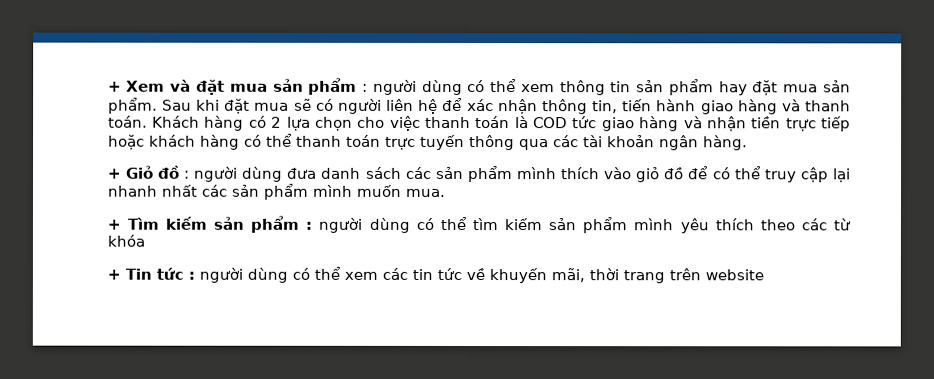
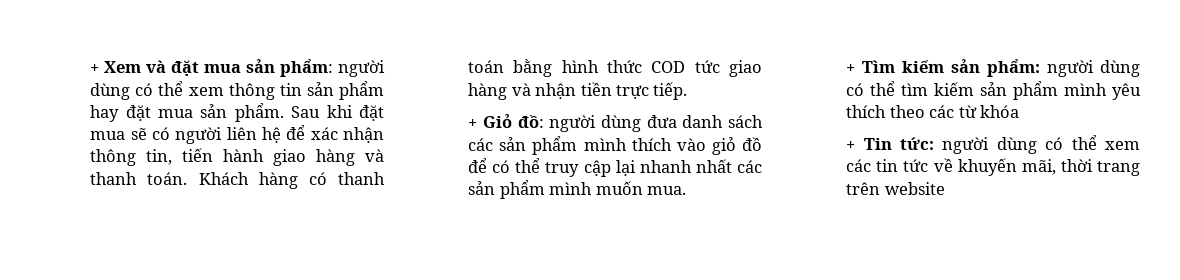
- + Xem và đặt mua sản phẩm : người dùng có thể xem thông tin sản phẩm hay đặt mua sản phẩm.
+ + Xem và đặt mua sản phẩm: người dùng có thể xem thông tin sản phẩm hay đặt mua sản phẩm.
- Khách hàng có 2 lựa chọn cho việc thanh toán là COD tức giao hàng và nhận tiền trực tiếp hoặc khách hàng có thể thanh toán trực tuyến thông qua các tài khoản ngân hàng.
+ Khách hàng có thanh toán bằng hình thức COD tức giao hàng và nhận tiền trực tiếp.
- + Giỏ đồ : người dùng đưa danh sách các sản phẩm mình thích vào giỏ đồ để có thể truy cập lại nhanh nhất các sản phẩm mình muốn mua.
+ + Giỏ đồ: người dùng đưa danh sách các sản phẩm mình thích vào giỏ đồ để có thể truy cập lại nhanh nhất các sản phẩm mình muốn mua.
- + Tìm kiếm sản phẩm : người dùng có thể tìm kiếm sản phẩm mình yêu thích theo các từ khóa
+ + Tìm kiếm sản phẩm: người dùng có thể tìm kiếm sản phẩm mình yêu thích theo các từ khóa
- + Tin tức : người dùng có thể xem các tin tức về khuyến mãi, thời trang trên website
+ + Tin tức: người dùng có thể xem các tin tức về khuyến mãi, thời trang trên website

